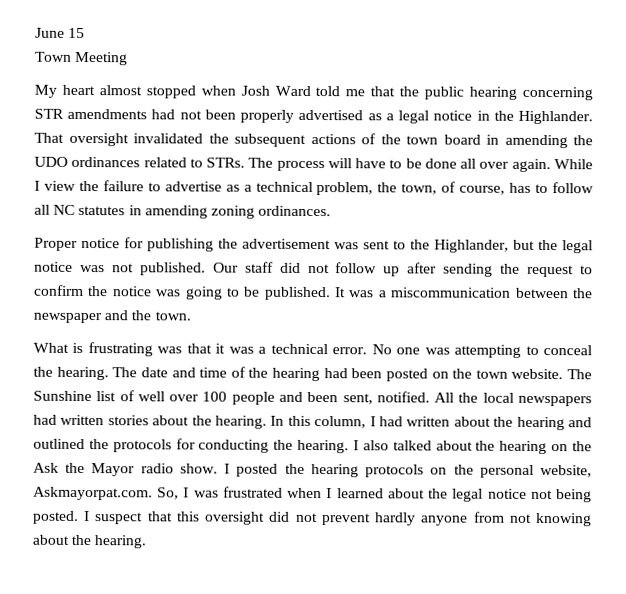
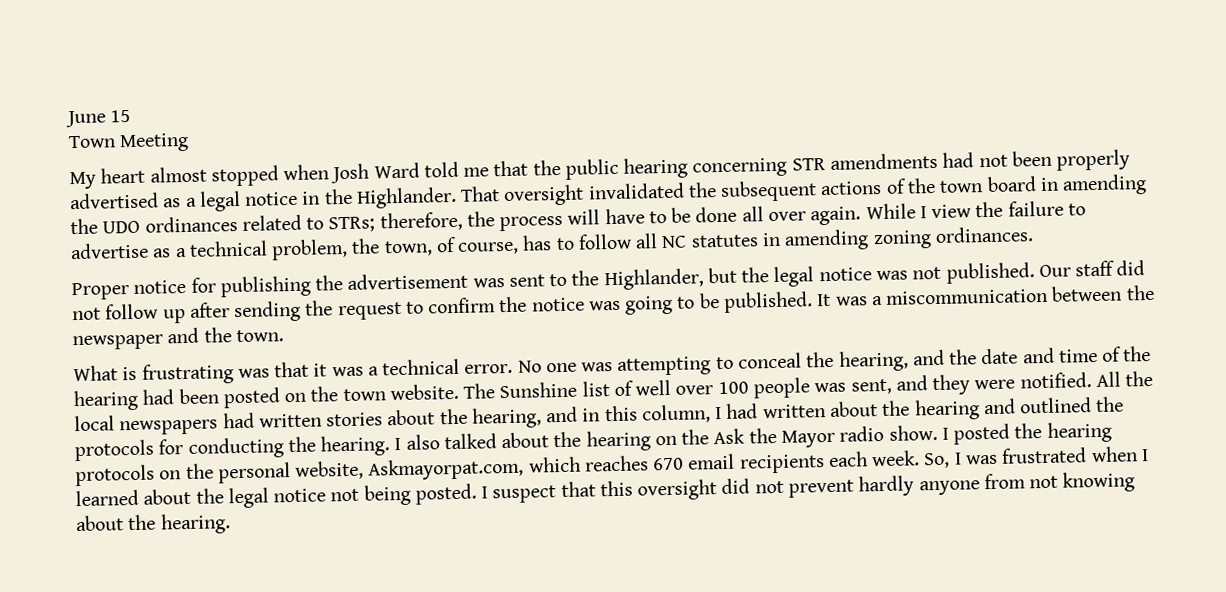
- That oversight invalidated the subsequent actions of the town board in amending the UDO ordinances related to STRs. The process will have to be done all over again.
+ That oversight invalidated the subsequent actions of the town board in amending the UDO ordinances related to STRs; therefore, the process will have to be done all over again.
- No one was attempting to conceal the hearing. The date and time of the hearing had been posted on the town website.
+ No one was attempting to conceal the hearing, and the date and time of the hearing had been posted on the town website.
- The Sunshine list of well over 100 people and been sent, notified.
+ The Sunshine list of well over 100 people was sent, and they were notified.
- All the local newspapers had written stories about the hearing. In this column, I had written about the hearing and outlined the protocols for conducting the hearing.
+ All the local newspapers had written stories about the hearing, and in this column, I had written about the hearing and outlined the protocols for conducting the hearing.
- I posted the hearing protocols on the personal website, Askmayorpat.com. So, I was frustrated when I learned about the legal notice not being posted.
+ I posted the hearing protocols on the personal website, Askmayorpat.com, which reaches 670 email recipients each week. So, I was frustrated when I learned about the legal notice not being posted.

